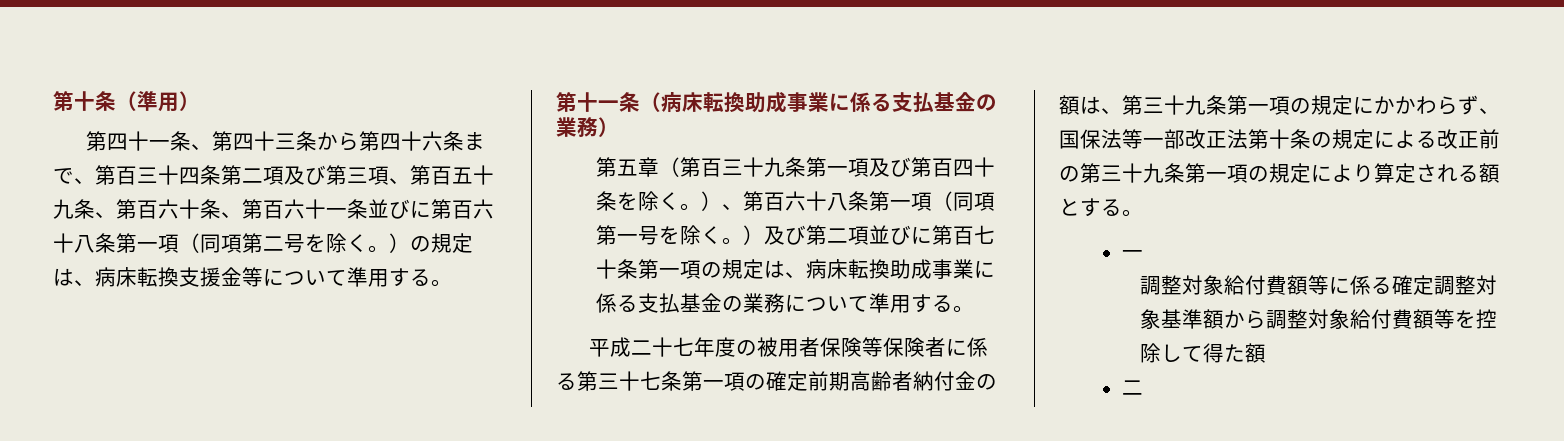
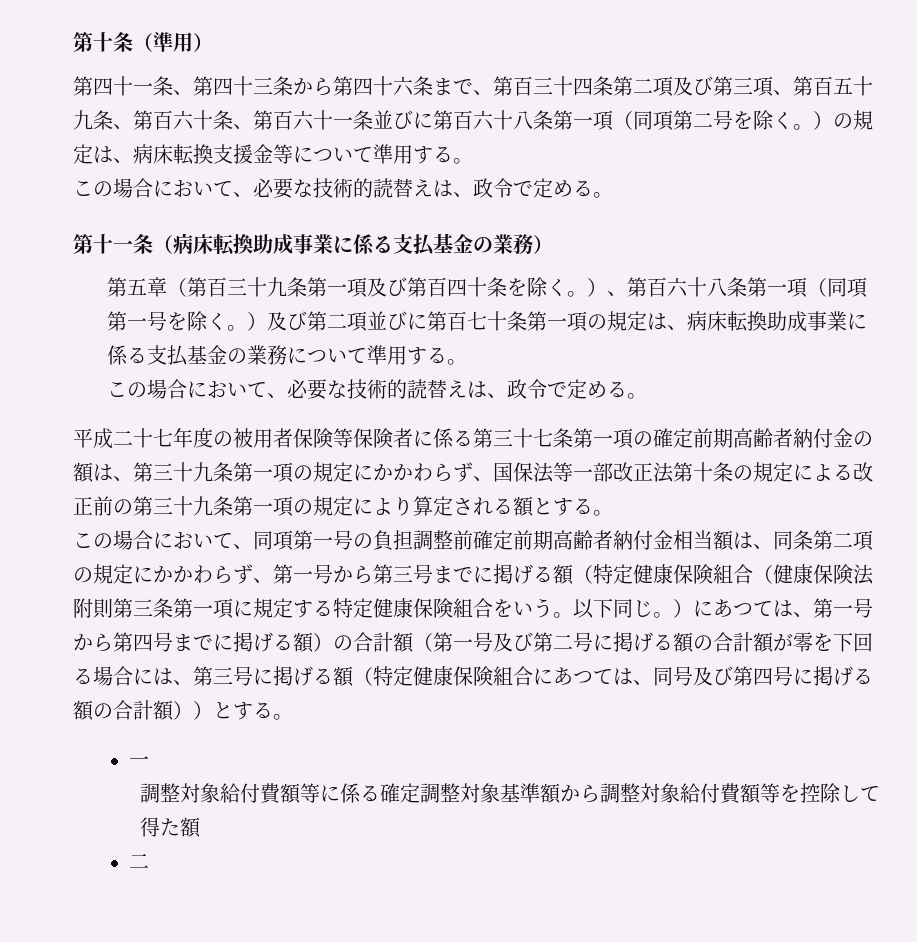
  第四十一条、第四十三条から第四十六条まで、第百三十四条第二項及び第三項、第百五十九条、第百六十条、第百六十一条並びに第百六十八条第一項（同項第二号を除く。）の規定は、病床転換支援金等について準用する。
+ この場合において、必要な技術的読替えは、政令で定める。
  第五章（第百三十九条第一項及び第百四十条を除く。）、第百六十八条第一項（同項第一号を除く。）及び第二項並びに第百七十条第一項の規定は、病床転換助成事業に係る支払基金の業務について準用する。
+ この場合において、必要な技術的読替えは、政令で定める。
+ この場合において、同項第一号の負担調整前確定前期高齢者納付金相当額は、同条第二項の規定にかかわらず、第一号から第三号までに掲げる額（特定健康保険組合（健康保険法附則第三条第一項に規定する特定健康保険組合をいう。以下同じ。）にあつては、第一号から第四号までに掲げる額）の合計額（第一号及び第二号に掲げる額の合計額が零を下回る場合には、第三号に掲げる額（特定健康保険組合にあつては、同号及び第四号に掲げる額の合計額））とする。

